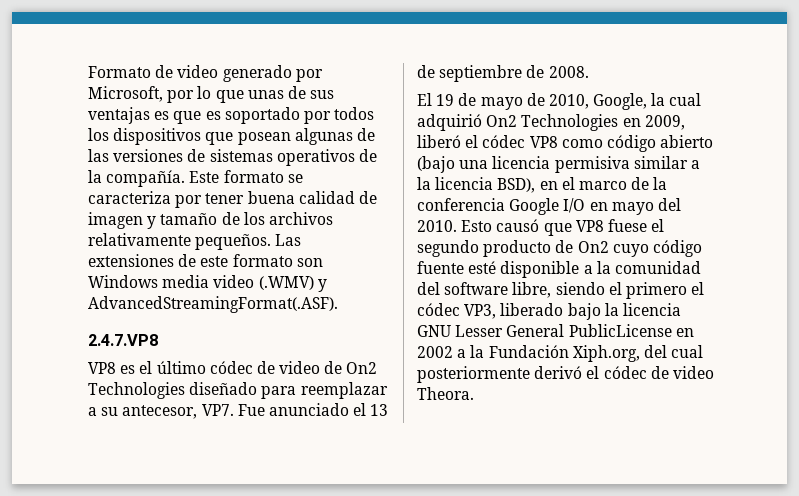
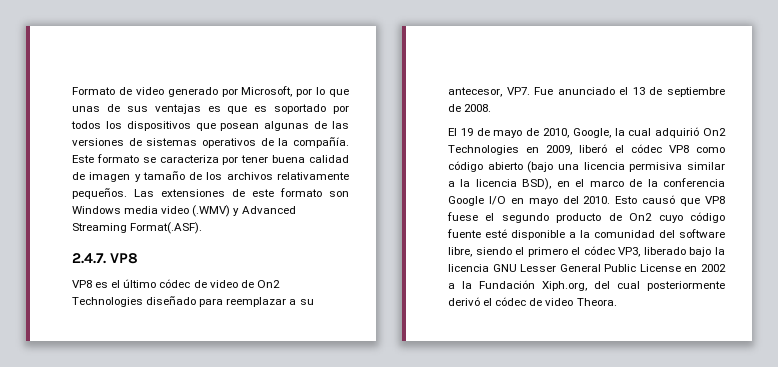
- Las extensiones de este formato son Windows media video (.WMV) y AdvancedStreamingFormat(.ASF).
- 2.4.7.VP8
+ Las extensiones de este formato son Windows media video (.WMV) y Advanced Streaming Format(.ASF).
+ 2.4.7. VP8
- Esto causó que VP8 fuese el segundo producto de On2 cuyo código fuente esté disponible a la comunidad del software libre, siendo el primero el códec VP3, liberado bajo la licencia GNU Lesser General PublicLicense en 2002 a la Fundación Xiph.org, del cual posteriormente derivó el códec de video Theora.
+ Esto causó que VP8 fuese el segundo producto de On2 cuyo código fuente esté disponible a la comunidad del software libre, siendo el primero el códec VP3, liberado bajo la licencia GNU Lesser General Public License en 2002 a la Fundación Xiph.org, del cual posteriormente derivó el códec de video Theora.

